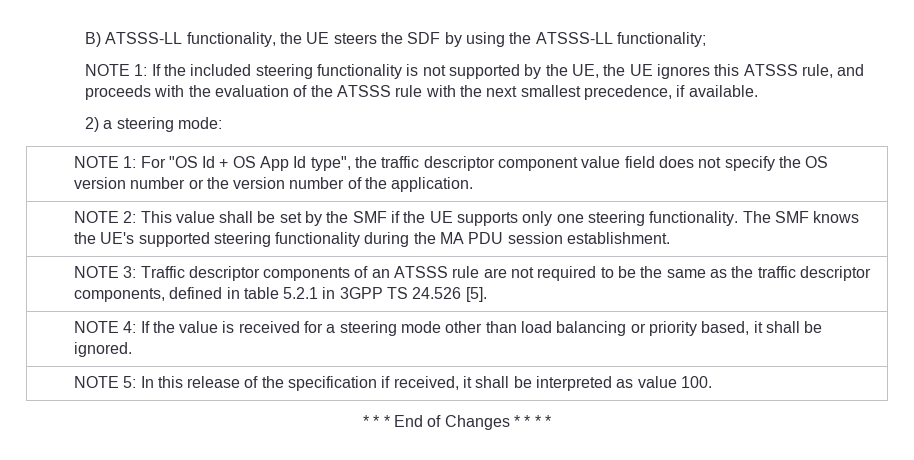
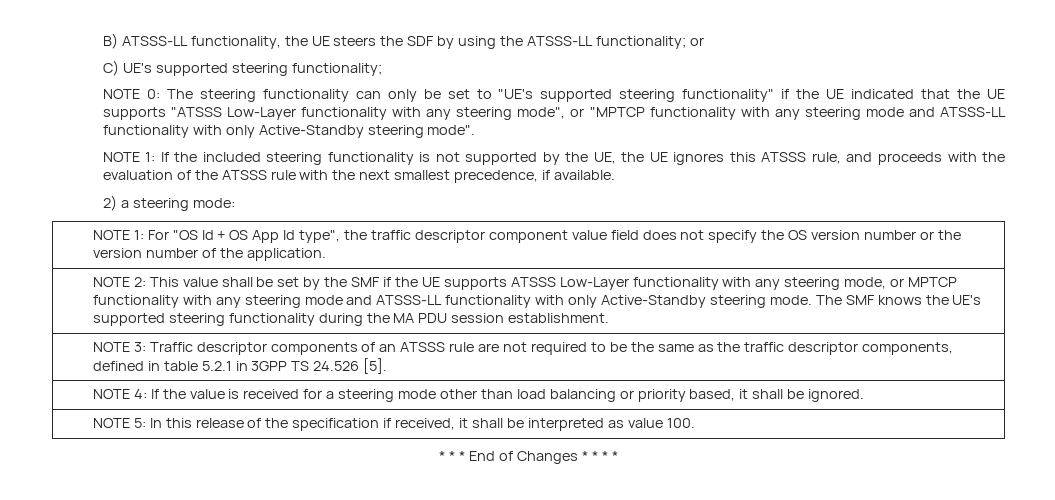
- B) ATSSS-LL functionality, the UE steers the SDF by using the ATSSS-LL functionality;
+ B) ATSSS-LL functionality, the UE steers the SDF by using the ATSSS-LL functionality; or
+ C) UE's supported steering functionality;
+ NOTE 0: The steering functionality can only be set to "UE's supported steering functionality" if the UE indicated that the UE supports "ATSSS Low-Layer functionality with any steering mode", or "MPTCP functionality with any steering mode and ATSSS-LL functionality with only Active-Standby steering mode".
- NOTE 2: This value shall be set by the SMF if the UE supports only one steering functionality.
+ NOTE 2: This value shall be set by the SMF if the UE supports ATSSS Low-Layer functionality with any steering mode, or MPTCP functionality with any steering mode and ATSSS-LL functionality with only Active-Standby steering mode.

